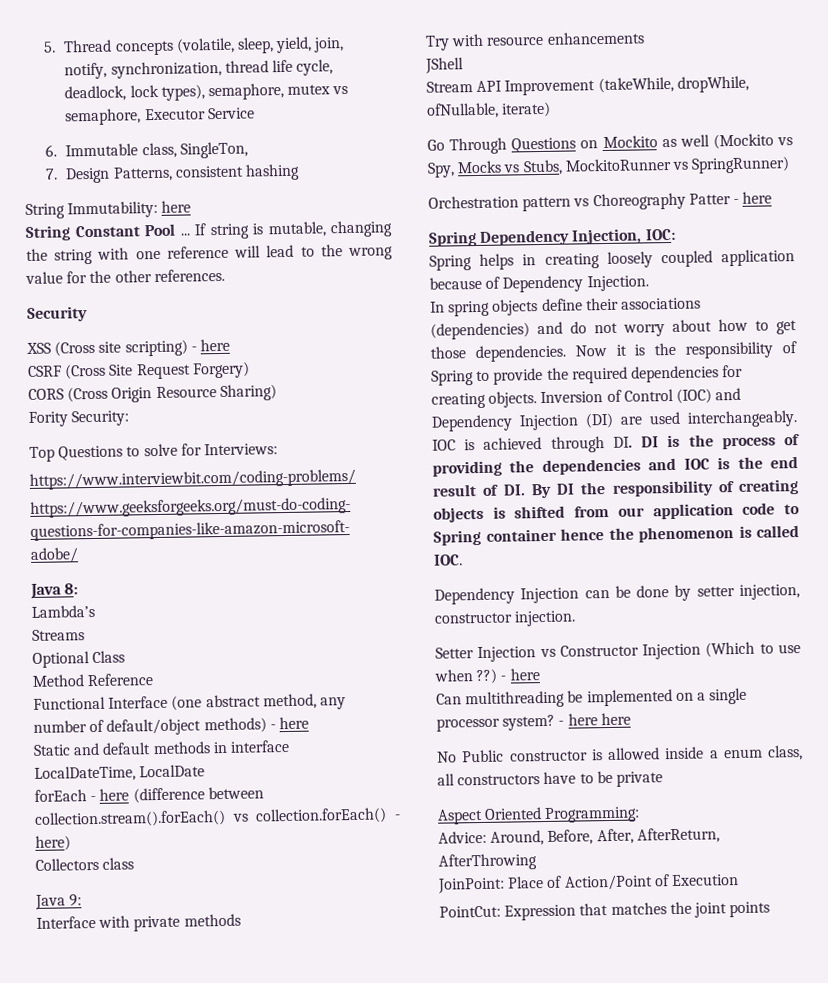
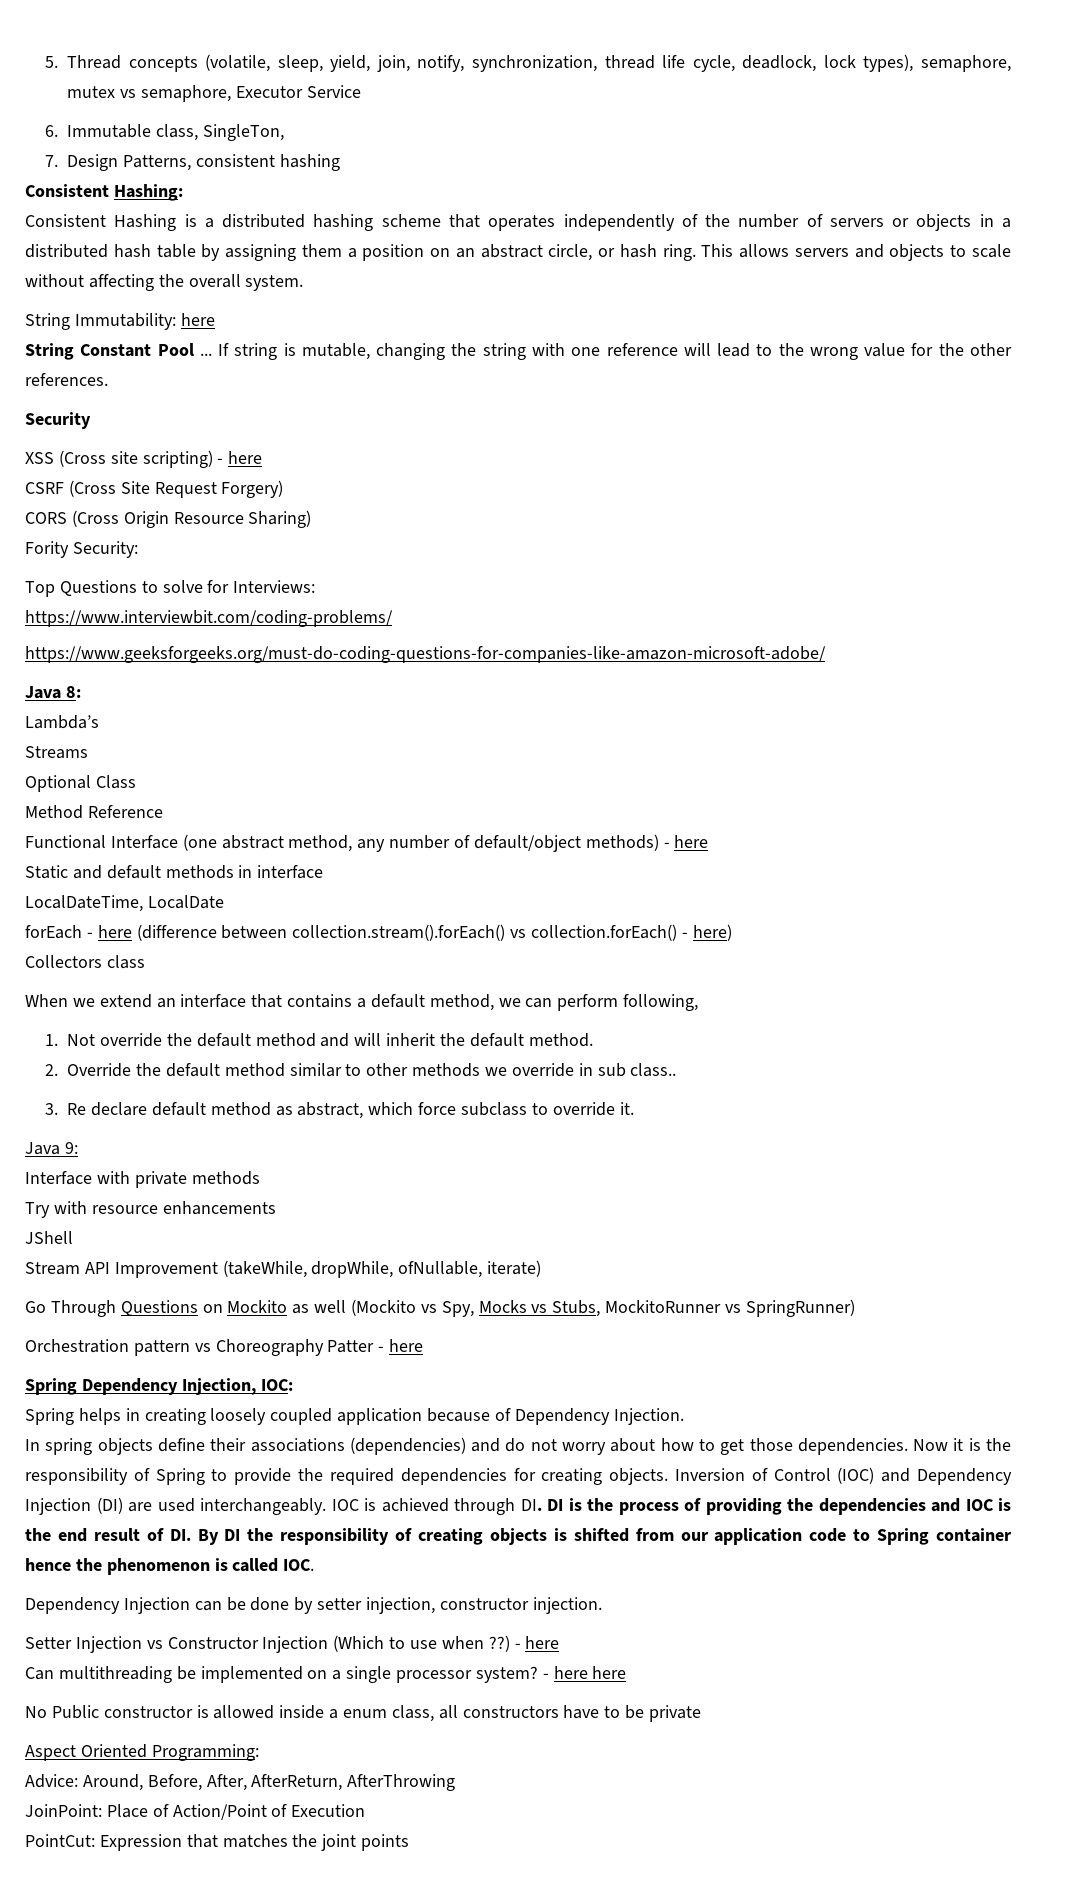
+ Consistent Hashing:
+ Consistent Hashing is a distributed hashing scheme that operates independently of the number of servers or objects in a distributed hash table by assigning them a position on an abstract circle, or hash ring. This allows servers and objects to scale without affecting the overall system.
+ When we extend an interface that contains a default method, we can perform following,
+ 1. Not override the default method and will inherit the default method.
+ 2. Override the default method similar to other methods we override in sub class..
+ 3. Re declare default method as abstract, which force subclass to override it.

